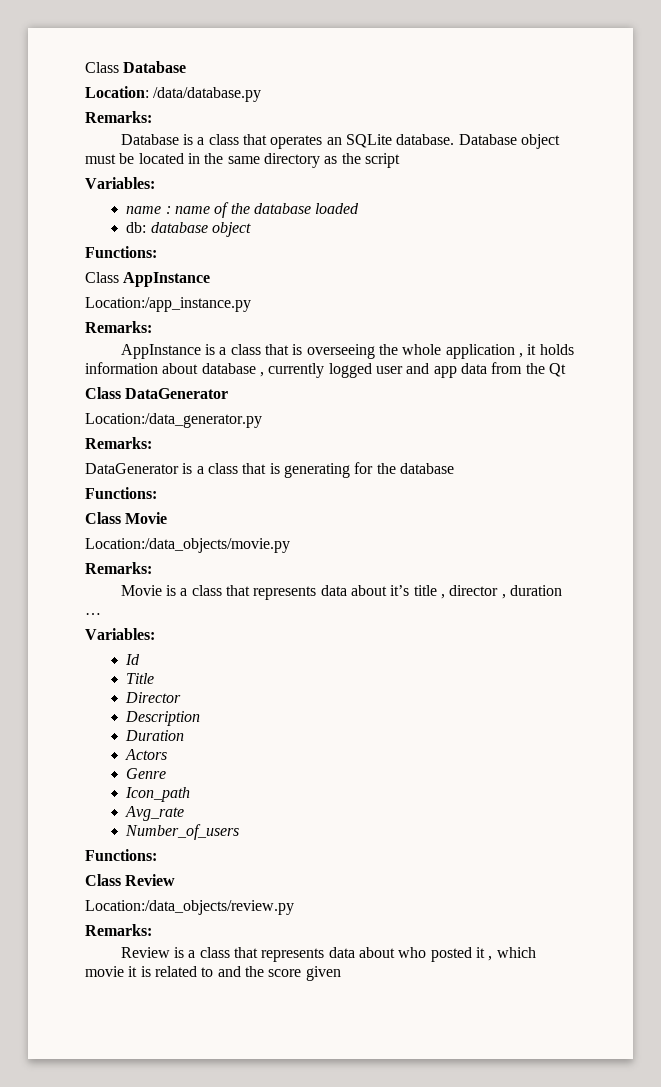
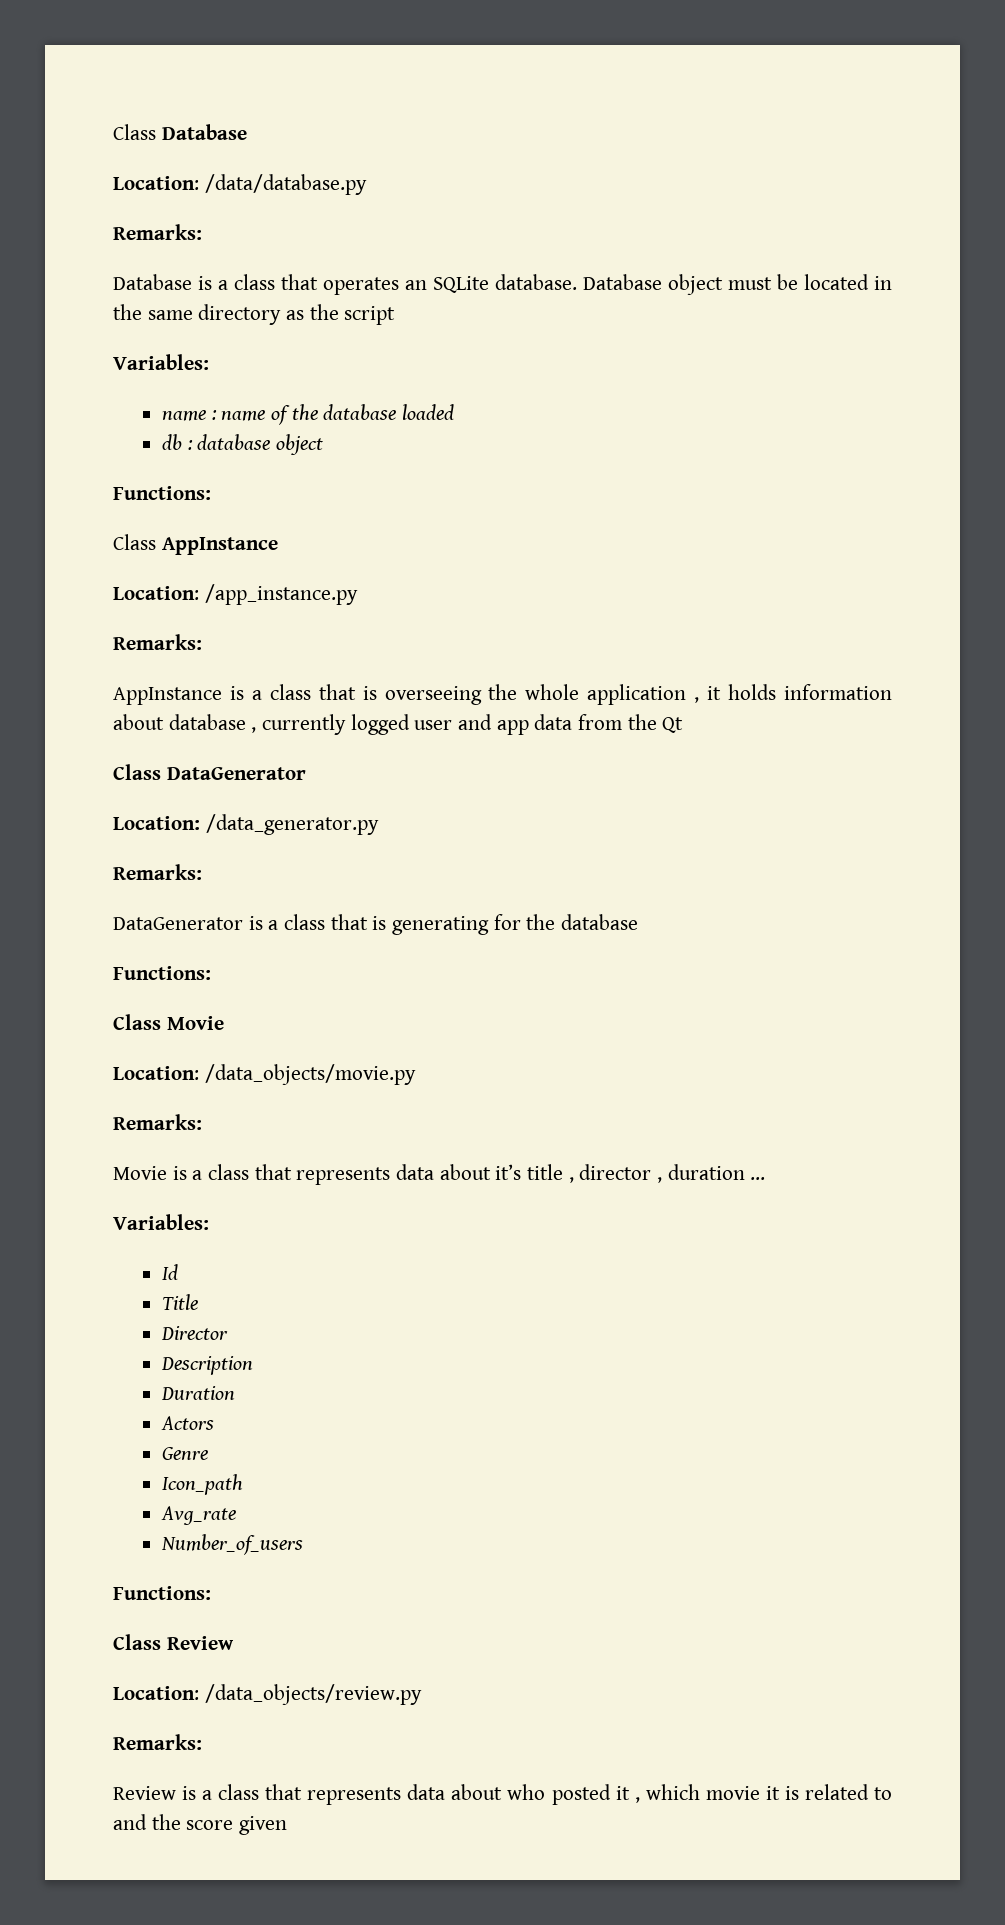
- db: database object
+ db : database object
- Location:/app_instance.py
+ Location: /app_instance.py
- Location:/data_generator.py
+ Location: /data_generator.py
- Location:/data_objects/movie.py
+ Location: /data_objects/movie.py
- Location:/data_objects/review.py
+ Location: /data_objects/review.py

